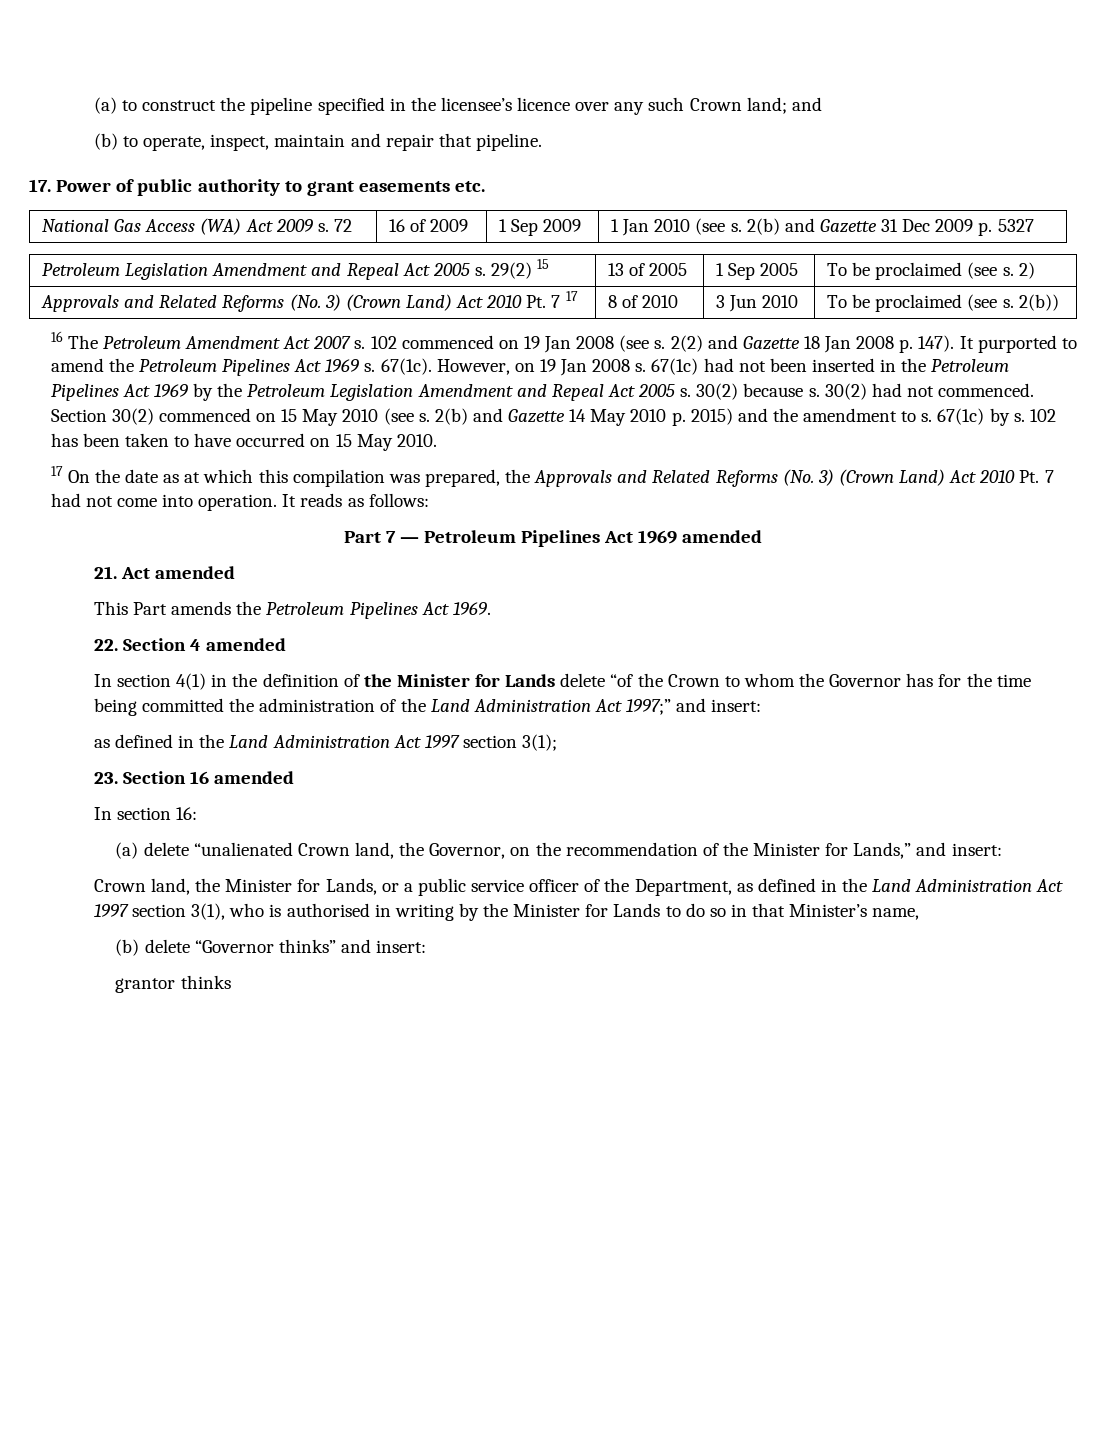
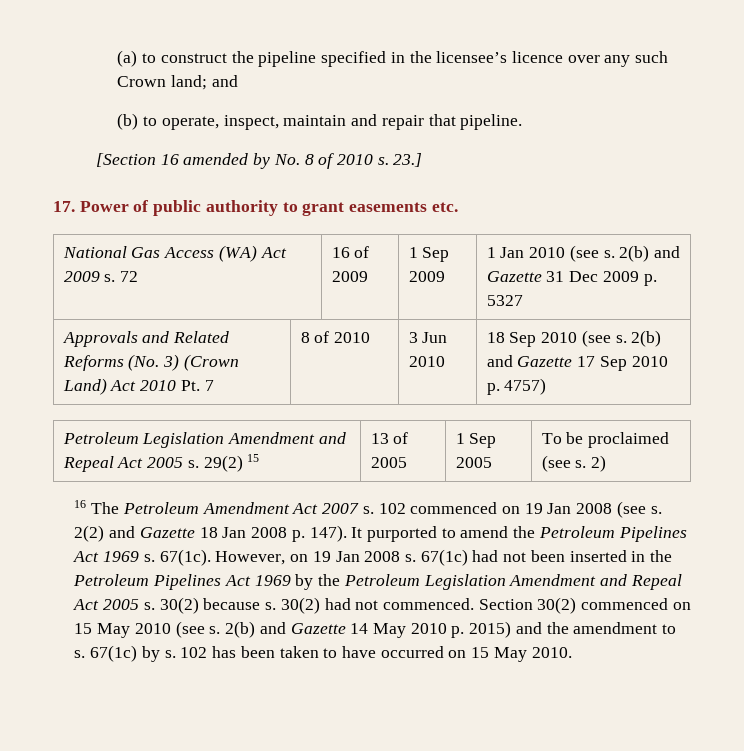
+ [Section 16 amended by No. 8 of 2010 s. 23.]
+ Approvals and Related Reforms (No. 3) (Crown Land) Act 2010 Pt. 7 | 8 of 2010 | 3 Jun 2010 | 18 Sep 2010 (see s. 2(b) and Gazette 17 Sep 2010 p. 4757)
- Approvals and Related Reforms (No. 3) (Crown Land) Act 2010 Pt. 7 17 | 8 of 2010 | 3 Jun 2010 | To be proclaimed (see s. 2(b))
- 17 On the date as at which this compilation was prepared, the Approvals and Related Reforms (No. 3) (Crown Land) Act 2010 Pt. 7 had not come into operation. It reads as follows:
- Part 7 — Petroleum Pipelines Act 1969 amended
- 21. Act amended
- This Part amends the Petroleum Pipelines Act 1969.
- 22. Section 4 amended
- In section 4(1) in the definition of the Minister for Lands delete “of the Crown to whom the Governor has for the time being committed the administration of the Land Administration Act 1997;” and insert:
- as defined in the Land Administration Act 1997 section 3(1);
- 23. Section 16 amended
- In section 16:
- (a) delete “unalienated Crown land, the Governor, on the recommendation of the Minister for Lands,” and insert:
- Crown land, the Minister for Lands, or a public service officer of the Department, as defined in the Land Administration Act 1997 section 3(1), who is authorised in writing by the Minister for Lands to do so in that Minister’s name,
- (b) delete “Governor thinks” and insert:
- grantor thinks

